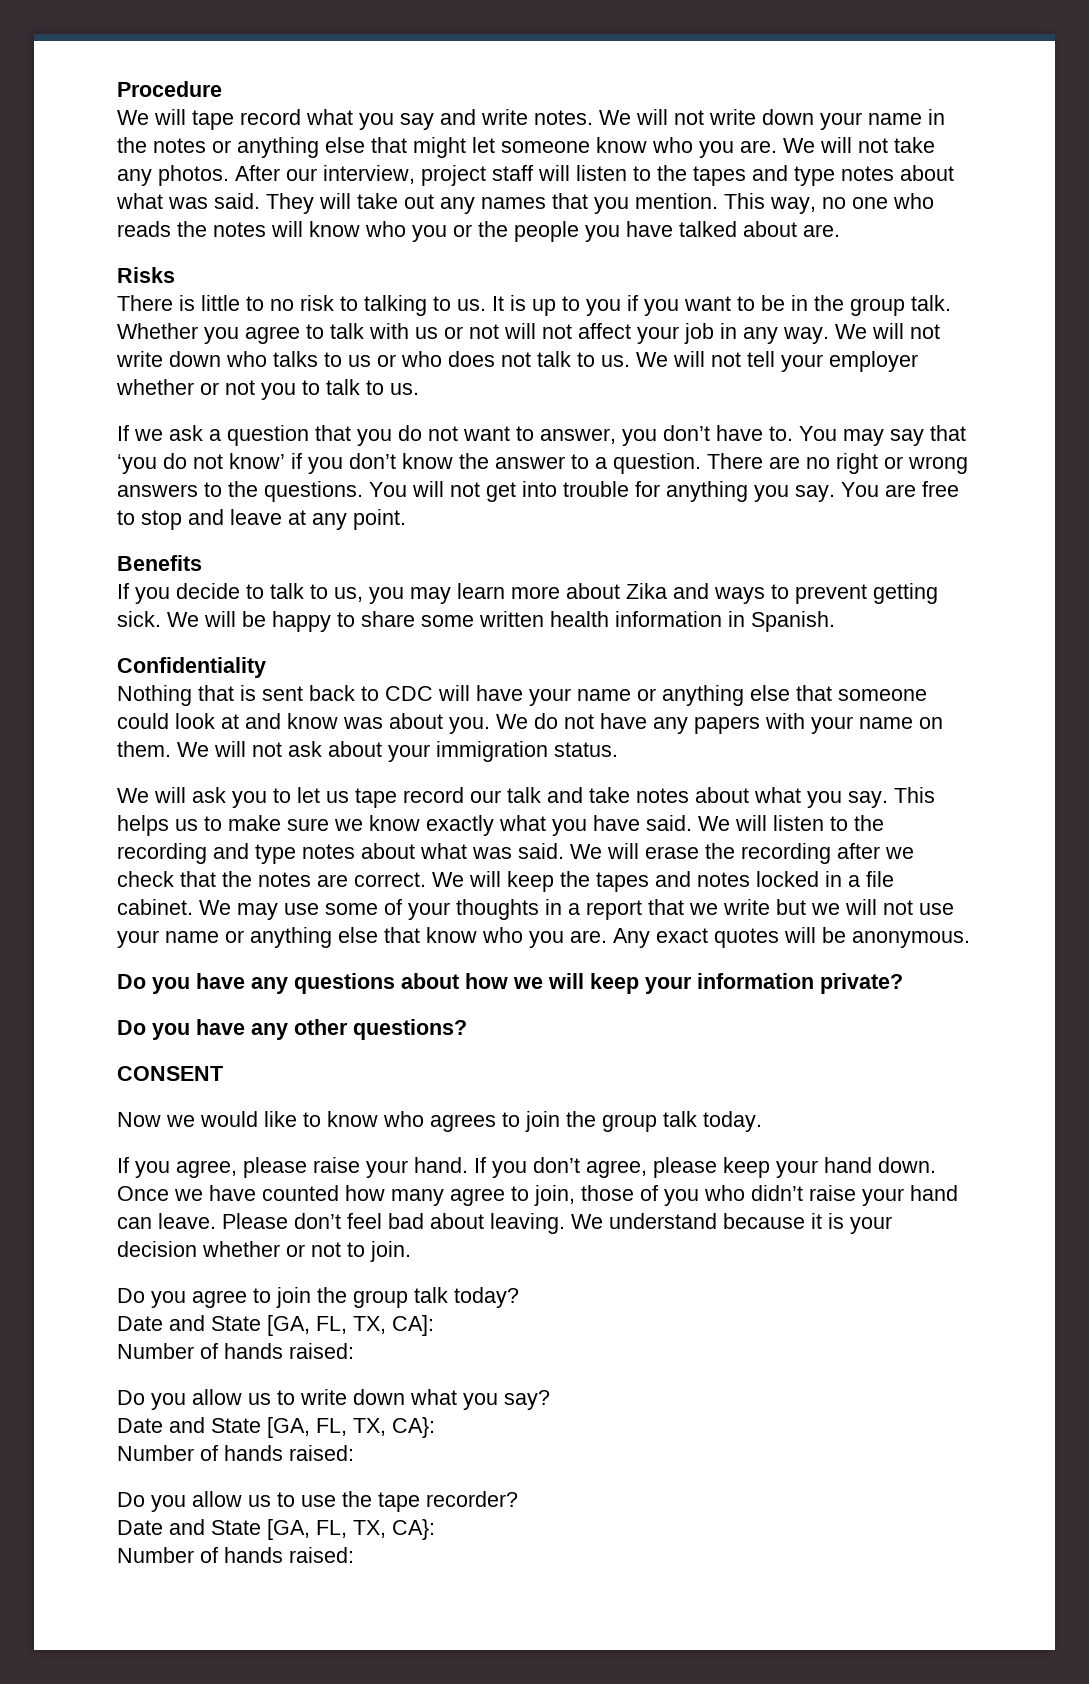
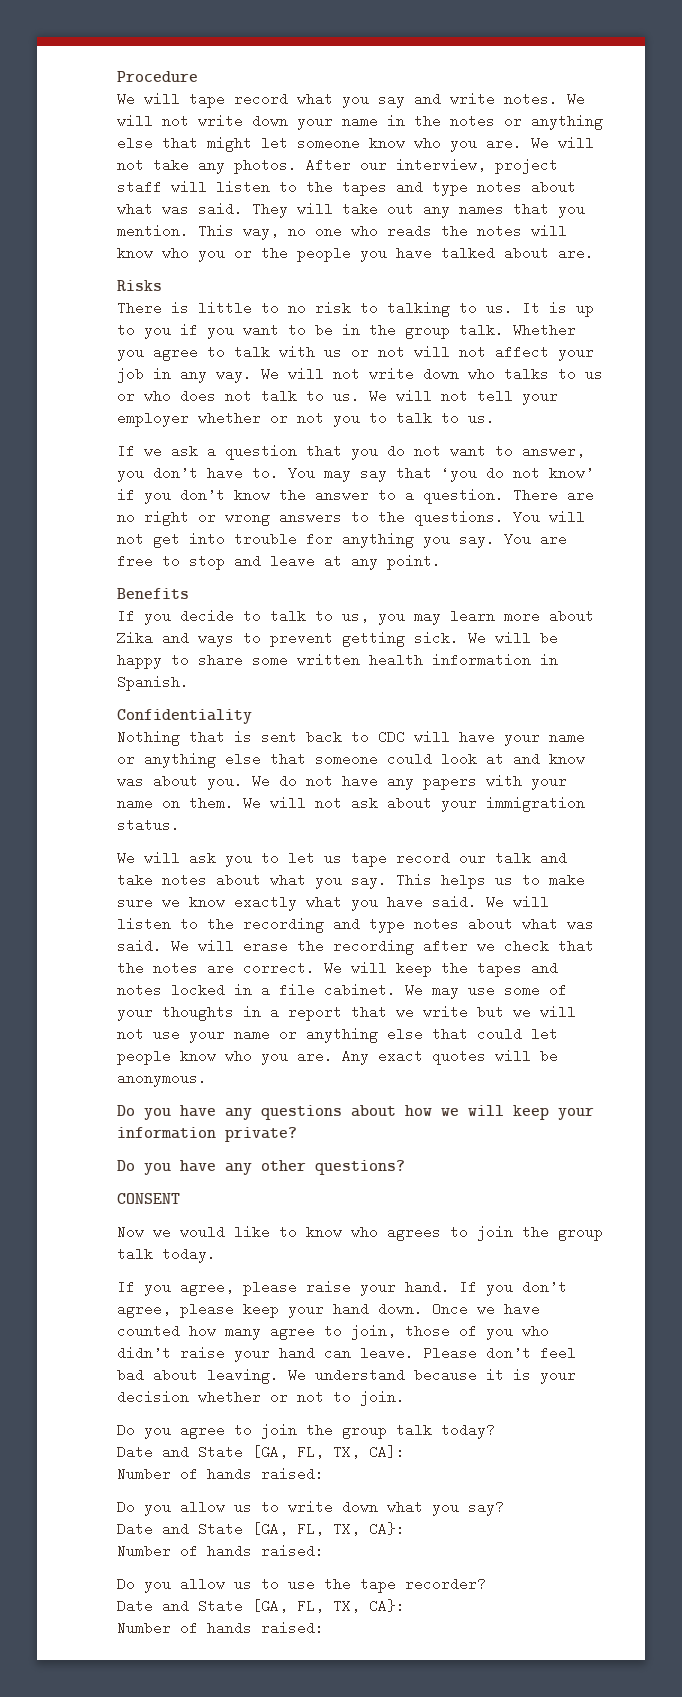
- We may use some of your thoughts in a report that we write but we will not use your name or anything else that know who you are.
+ We may use some of your thoughts in a report that we write but we will not use your name or anything else that could let people know who you are.

